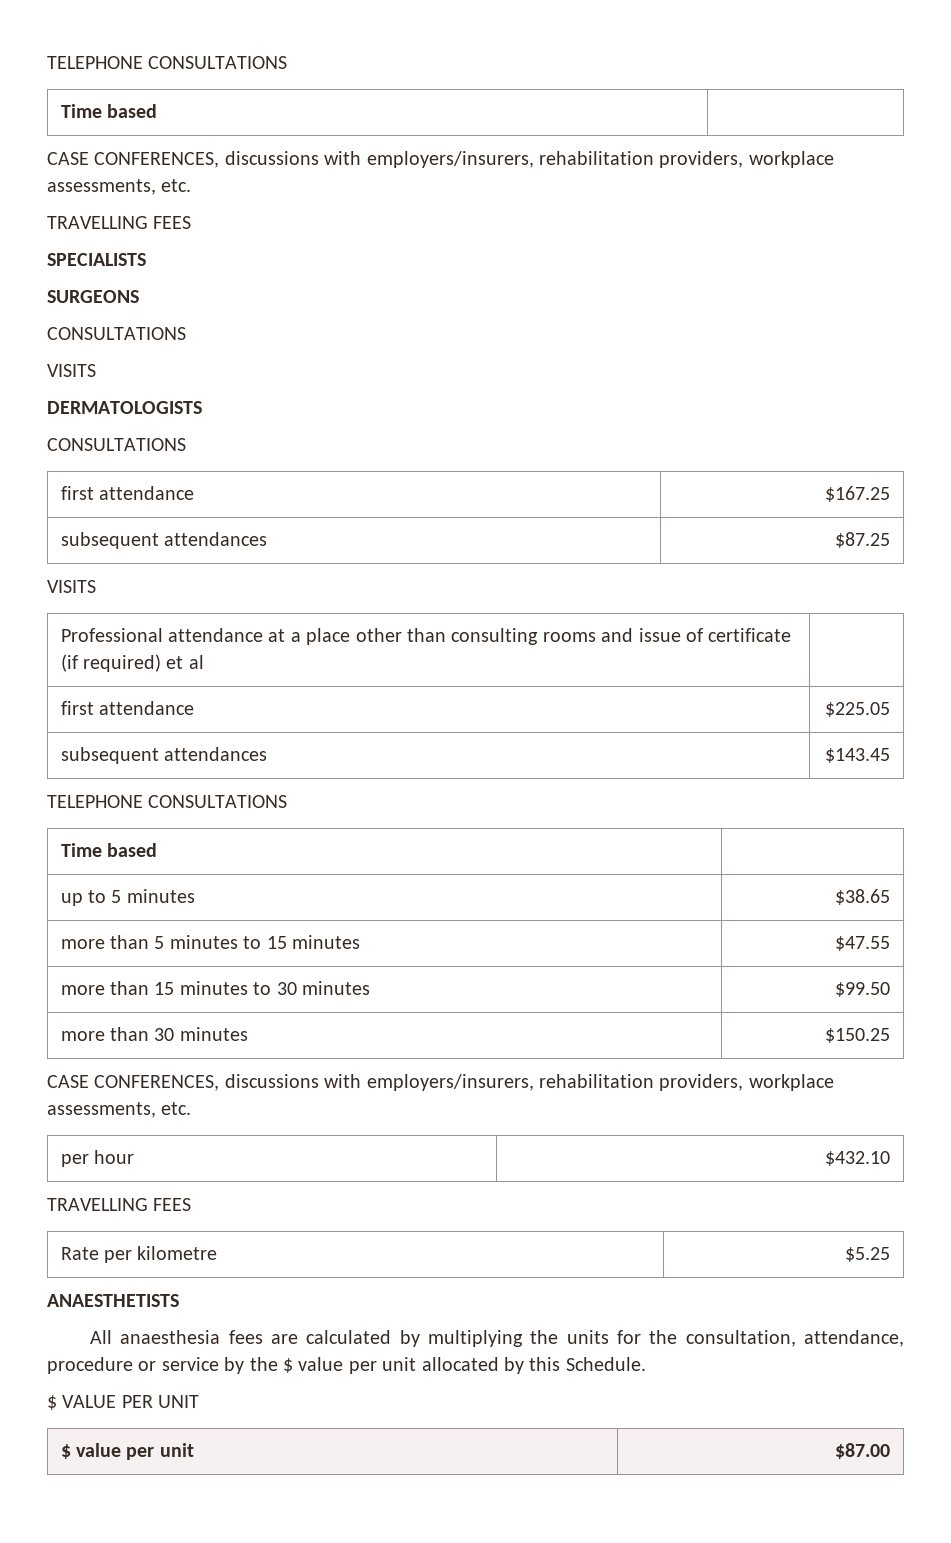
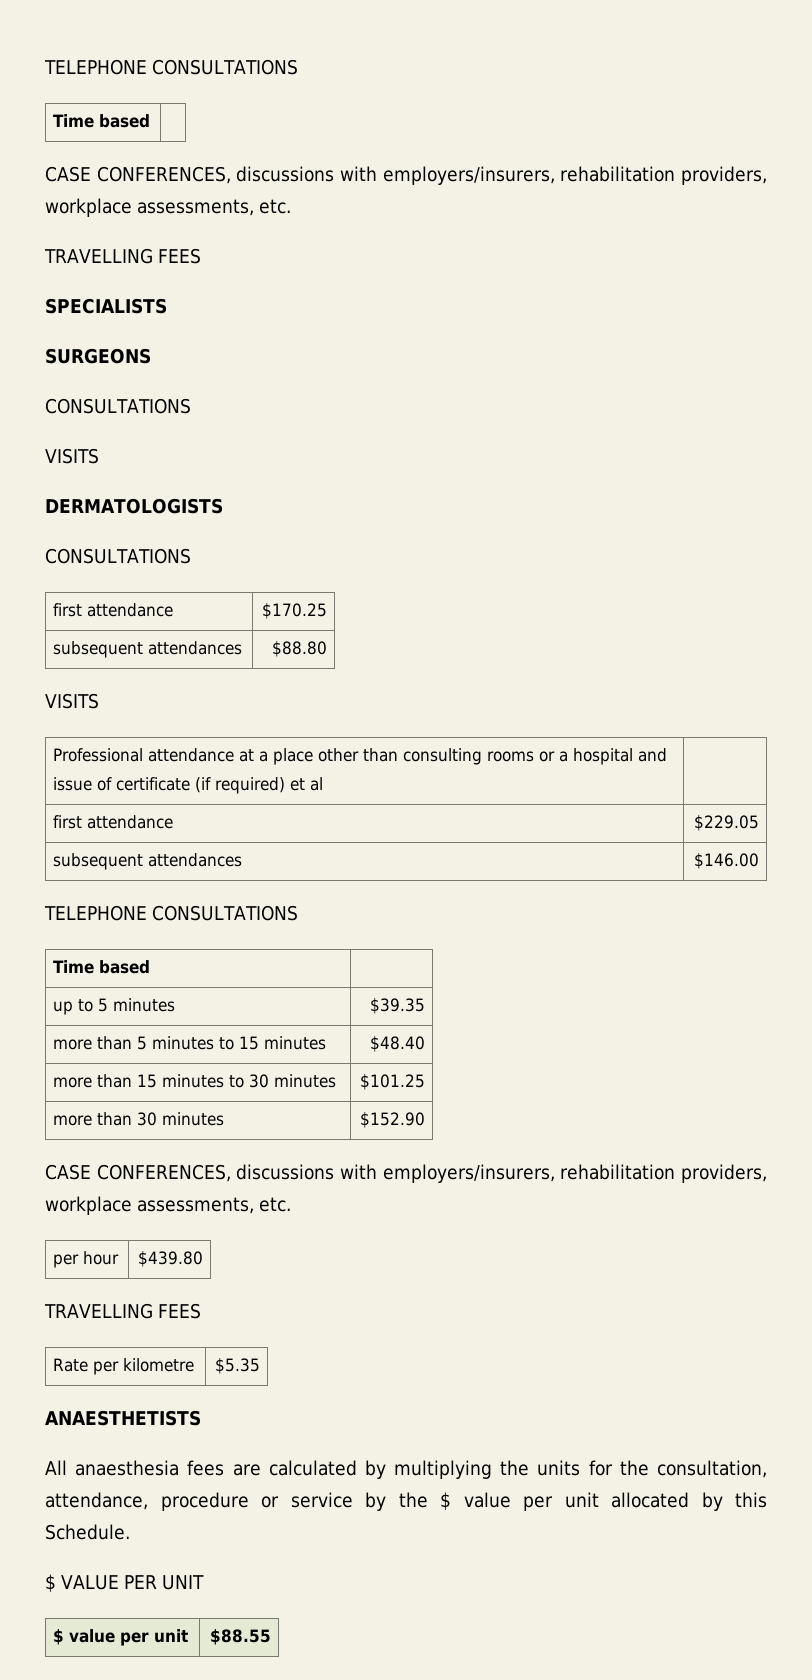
- first attendance | $167.25
- subsequent attendances | $87.25
+ first attendance | $170.25
+ subsequent attendances | $88.80
- Professional attendance at a place other than consulting rooms and issue of certificate (if required) et al |
+ Professional attendance at a place other than consulting rooms or a hospital and issue of certificate (if required) et al |
- first attendance | $225.05
- subsequent attendances | $143.45
+ first attendance | $229.05
+ subsequent attendances | $146.00
- up to 5 minutes | $38.65
+ up to 5 minutes | $39.35
- more than 5 minutes to 15 minutes | $47.55
+ more than 5 minutes to 15 minutes | $48.40
- more than 15 minutes to 30 minutes | $99.50
+ more than 15 minutes to 30 minutes | $101.25
- more than 30 minutes | $150.25
+ more than 30 minutes | $152.90
- per hour | $432.10
+ per hour | $439.80
- Rate per kilometre | $5.25
+ Rate per kilometre | $5.35
- $ value per unit | $87.00
+ $ value per unit | $88.55

